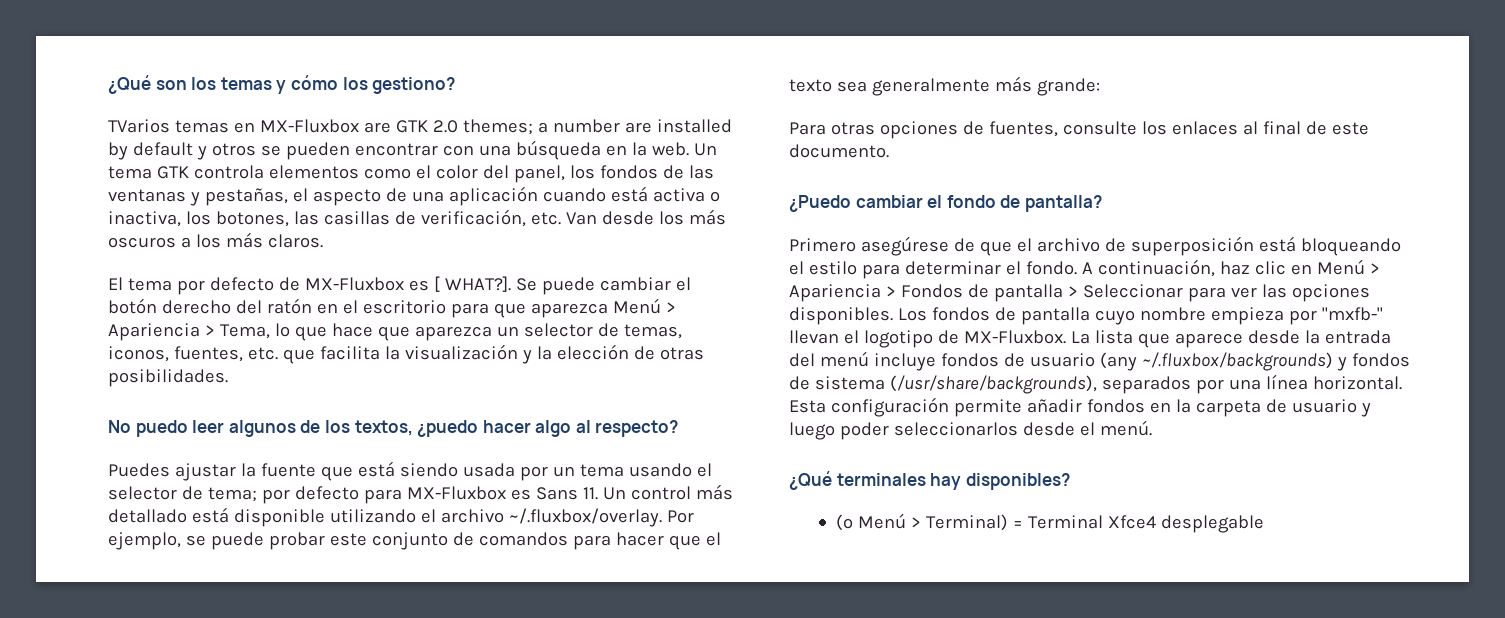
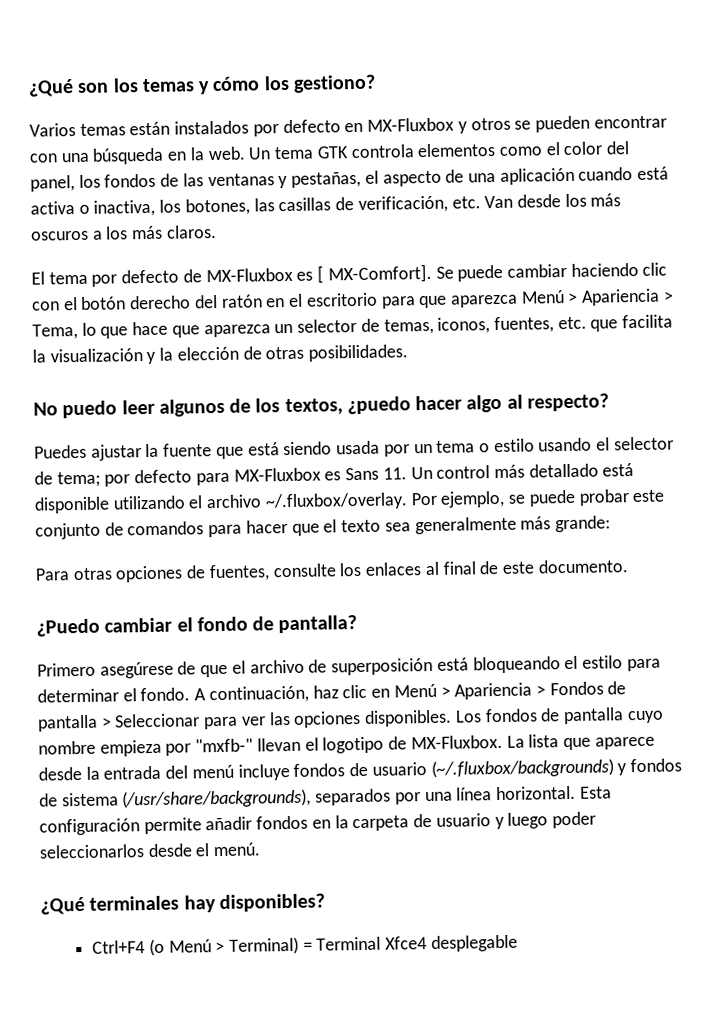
- TVarios temas en MX-Fluxbox are GTK 2.0 themes; a number are installed by default y otros se pueden encontrar con una búsqueda en la web.
+ Varios temas están instalados por defecto en MX-Fluxbox y otros se pueden encontrar con una búsqueda en la web.
- El tema por defecto de MX-Fluxbox es [ WHAT?].
+ El tema por defecto de MX-Fluxbox es [ MX-Comfort].
- Se puede cambiar el botón derecho del ratón en el escritorio para que aparezca Menú > Apariencia > Tema, lo que hace que aparezca un selector de temas, iconos, fuentes, etc. que facilita la visualización y la elección de otras posibilidades.
+ Se puede cambiar haciendo clic con el botón derecho del ratón en el escritorio para que aparezca Menú > Apariencia > Tema, lo que hace que aparezca un selector de temas, iconos, fuentes, etc. que facilita la visualización y la elección de otras posibilidades.
- Puedes ajustar la fuente que está siendo usada por un tema usando el selector de tema; por defecto para MX-Fluxbox es Sans 11. Un control más detallado está disponible utilizando el archivo ~/.fluxbox/overlay. Por ejemplo, se puede probar este conjunto de comandos para hacer que el texto sea generalmente más grande:
+ Puedes ajustar la fuente que está siendo usada por un tema o estilo usando el selector de tema; por defecto para MX-Fluxbox es Sans 11. Un control más detallado está disponible utilizando el archivo ~/.fluxbox/overlay. Por ejemplo, se puede probar este conjunto de comandos para hacer que el texto sea generalmente más grande:
- La lista que aparece desde la entrada del menú incluye fondos de usuario (any ~/.fluxbox/backgrounds) y fondos de sistema (/usr/share/backgrounds), separados por una línea horizontal.
+ La lista que aparece desde la entrada del menú incluye fondos de usuario (~/.fluxbox/backgrounds) y fondos de sistema (/usr/share/backgrounds), separados por una línea horizontal.
- (o Menú > Terminal) = Terminal Xfce4 desplegable
+ Ctrl+F4 (o Menú > Terminal) = Terminal Xfce4 desplegable

